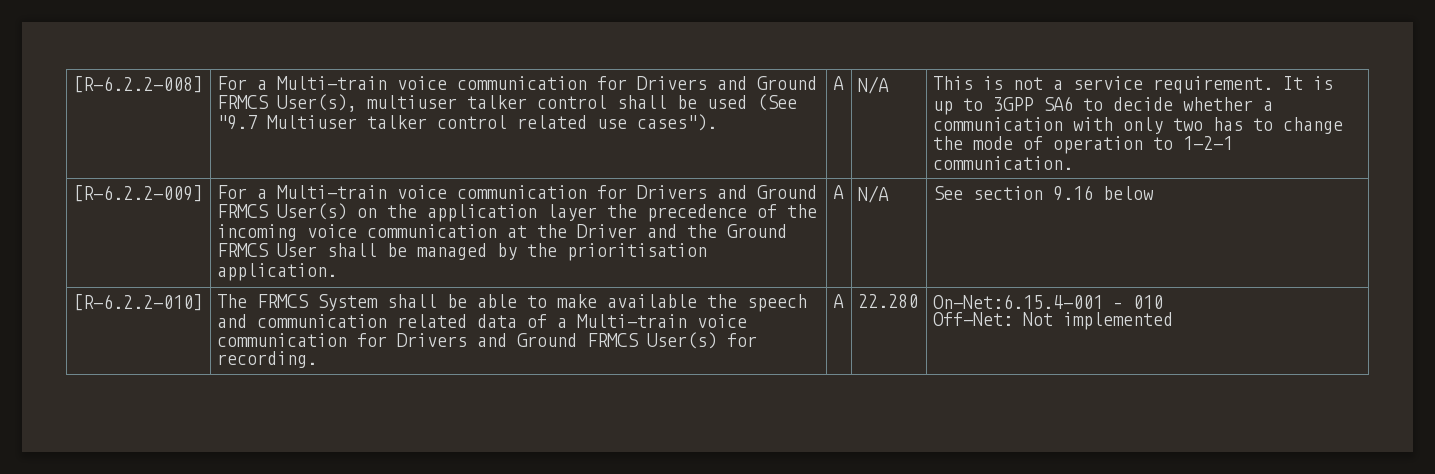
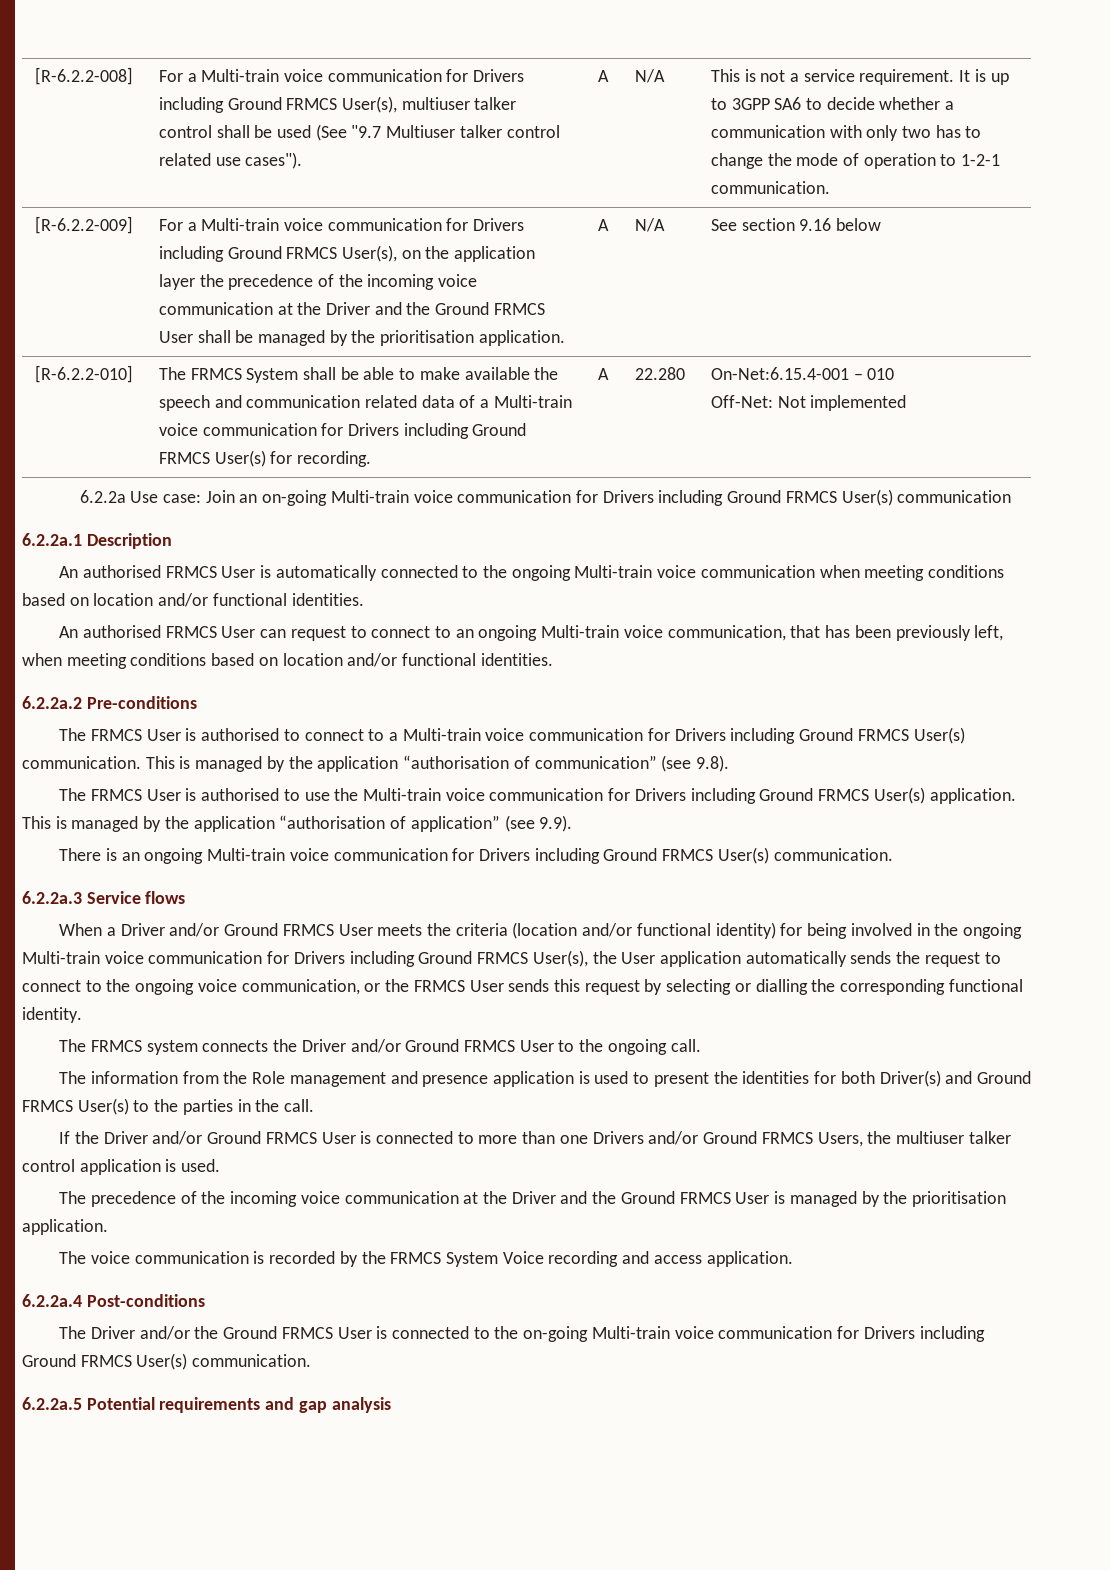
- For a Multi-train voice communication for Drivers and Ground FRMCS User(s), multiuser talker control shall be used (See "9.7 Multiuser talker control related use cases").
+ For a Multi-train voice communication for Drivers including Ground FRMCS User(s), multiuser talker control shall be used (See "9.7 Multiuser talker control related use cases").
- For a Multi-train voice communication for Drivers and Ground FRMCS User(s) on the application layer the precedence of the incoming voice communication at the Driver and the Ground FRMCS User shall be managed by the prioritisation application.
+ For a Multi-train voice communication for Drivers including Ground FRMCS User(s), on the application layer the precedence of the incoming voice communication at the Driver and the Ground FRMCS User shall be managed by the prioritisation application.
- [R-6.2.2-010] | The FRMCS System shall be able to make available the speech and communication related data of a Multi-train voice communication for Drivers and Ground FRMCS User(s) for recording. | A | 22.280 | On-Net:6.15.4-001 – 010
+ [R-6.2.2-010] | The FRMCS System shall be able to make available the speech and communication related data of a Multi-train voice communication for Drivers including Ground FRMCS User(s) for recording. | A | 22.280 | On-Net:6.15.4-001 – 010
+ 6.2.2a Use case: Join an on-going Multi-train voice communication for Drivers including Ground FRMCS User(s) communication
+ 6.2.2a.1 Description
+ An authorised FRMCS User is automatically connected to the ongoing Multi-train voice communication when meeting conditions based on location and/or functional identities.
+ An authorised FRMCS User can request to connect to an ongoing Multi-train voice communication, that has been previously left, when meeting conditions based on location and/or functional identities.
+ 6.2.2a.2 Pre-conditions
+ The FRMCS User is authorised to connect to a Multi-train voice communication for Drivers including Ground FRMCS User(s) communication. This is managed by the application “authorisation of communication” (see 9.8).
+ The FRMCS User is authorised to use the Multi-train voice communication for Drivers including Ground FRMCS User(s) application. This is managed by the application “authorisation of application” (see 9.9).
+ There is an ongoing Multi-train voice communication for Drivers including Ground FRMCS User(s) communication.
+ 6.2.2a.3 Service flows
+ When a Driver and/or Ground FRMCS User meets the criteria (location and/or functional identity) for being involved in the ongoing Multi-train voice communication for Drivers including Ground FRMCS User(s), the User application automatically sends the request to connect to the ongoing voice communication, or the FRMCS User sends this request by selecting or dialling the corresponding functional identity.
+ The FRMCS system connects the Driver and/or Ground FRMCS User to the ongoing call.
+ The information from the Role management and presence application is used to present the identities for both Driver(s) and Ground FRMCS User(s) to the parties in the call.
+ If the Driver and/or Ground FRMCS User is connected to more than one Drivers and/or Ground FRMCS Users, the multiuser talker control application is used.
+ The precedence of the incoming voice communication at the Driver and the Ground FRMCS User is managed by the prioritisation application.
+ The voice communication is recorded by the FRMCS System Voice recording and access application.
+ 6.2.2a.4 Post-conditions
+ The Driver and/or the Ground FRMCS User is connected to the on-going Multi-train voice communication for Drivers including Ground FRMCS User(s) communication.
+ 6.2.2a.5 Potential requirements and gap analysis

